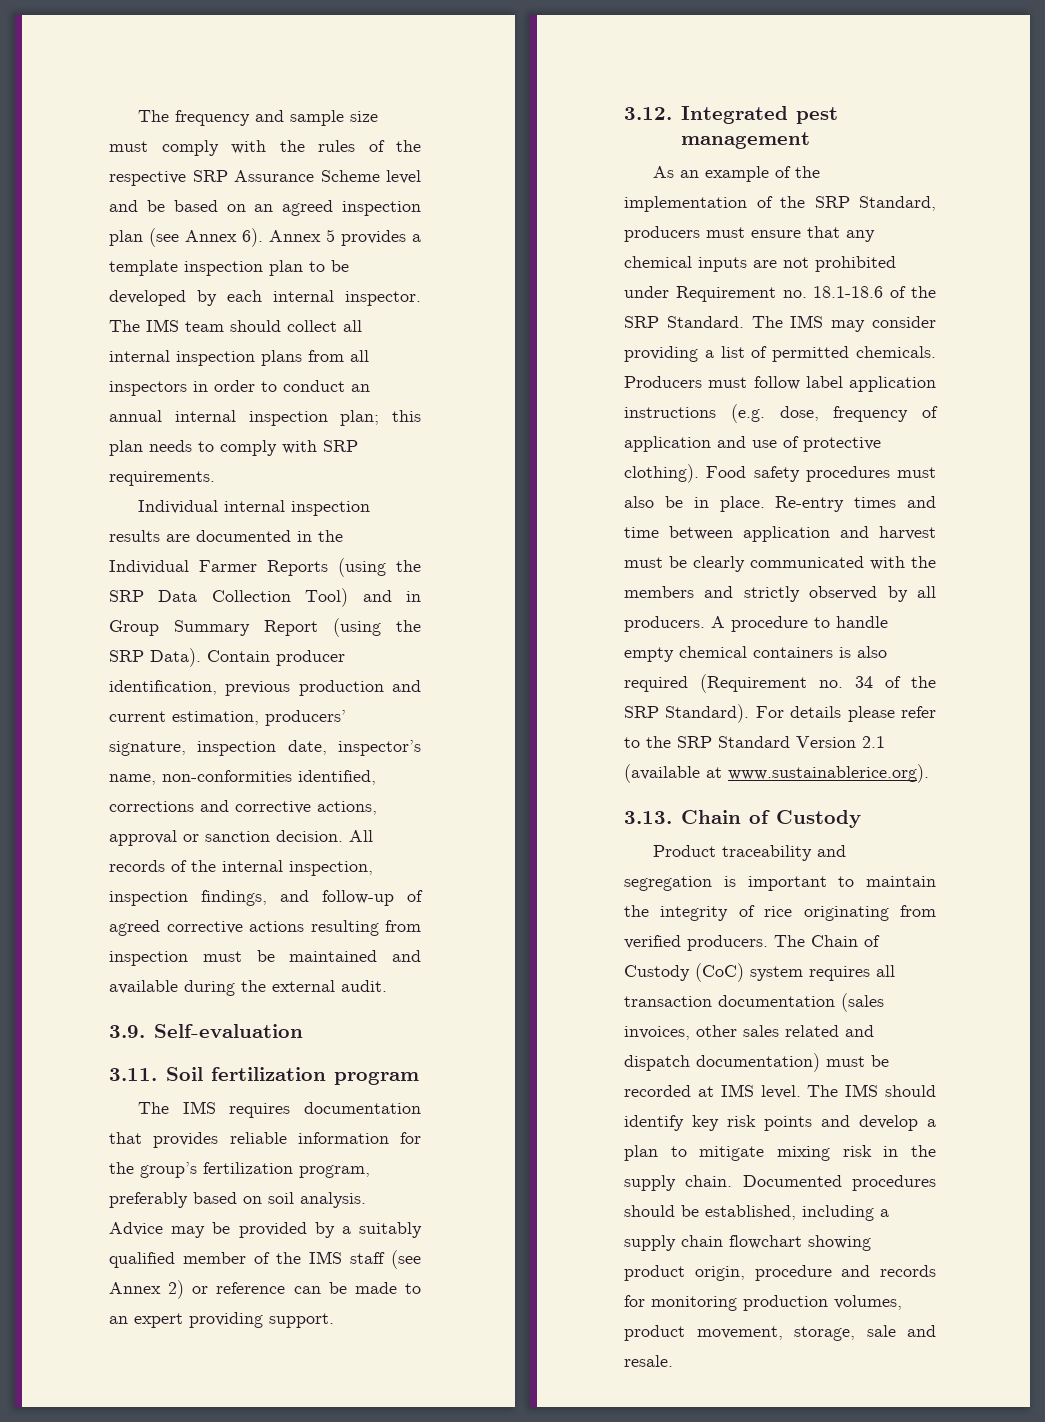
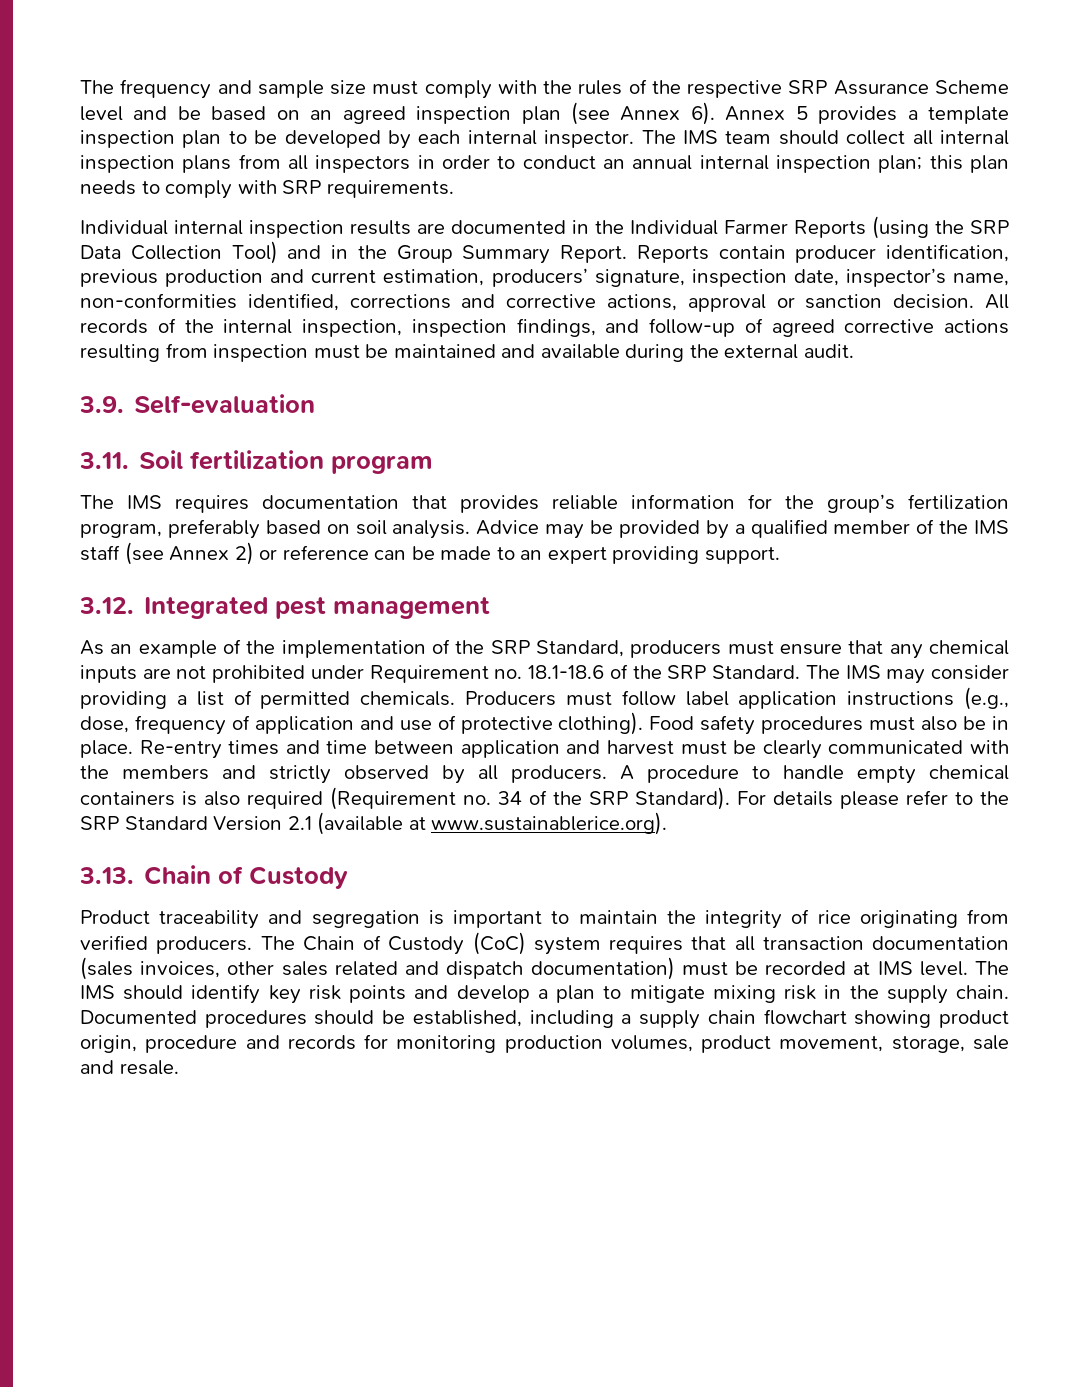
- Individual internal inspection results are documented in the Individual Farmer Reports (using the SRP Data Collection Tool) and in Group Summary Report (using the SRP Data). Contain producer identification, previous production and current estimation, producers’ signature, inspection date, inspector’s name, non-conformities identified, corrections and corrective actions, approval or sanction decision.
+ Individual internal inspection results are documented in the Individual Farmer Reports (using the SRP Data Collection Tool) and in the Group Summary Report. Reports contain producer identification, previous production and current estimation, producers’ signature, inspection date, inspector’s name, non-conformities identified, corrections and corrective actions, approval or sanction decision.
- Advice may be provided by a suitably qualified member of the IMS staff (see Annex 2) or reference can be made to an expert providing support.
+ Advice may be provided by a qualified member of the IMS staff (see Annex 2) or reference can be made to an expert providing support.
- Producers must follow label application instructions (e.g. dose, frequency of application and use of protective clothing).
+ Producers must follow label application instructions (e.g., dose, frequency of application and use of protective clothing).
- The Chain of Custody (CoC) system requires all transaction documentation (sales invoices, other sales related and dispatch documentation) must be recorded at IMS level.
+ The Chain of Custody (CoC) system requires that all transaction documentation (sales invoices, other sales related and dispatch documentation) must be recorded at IMS level.

